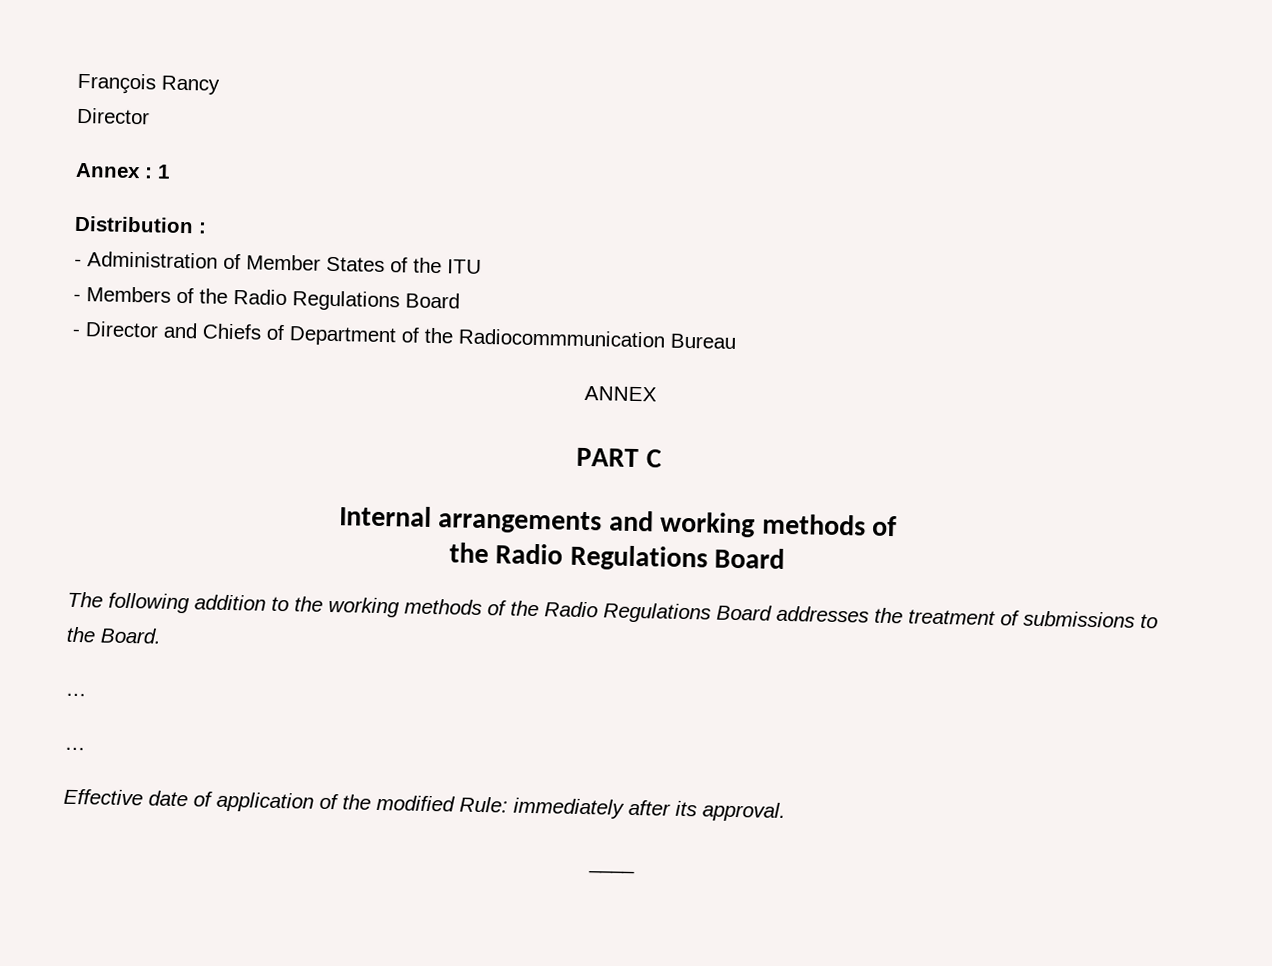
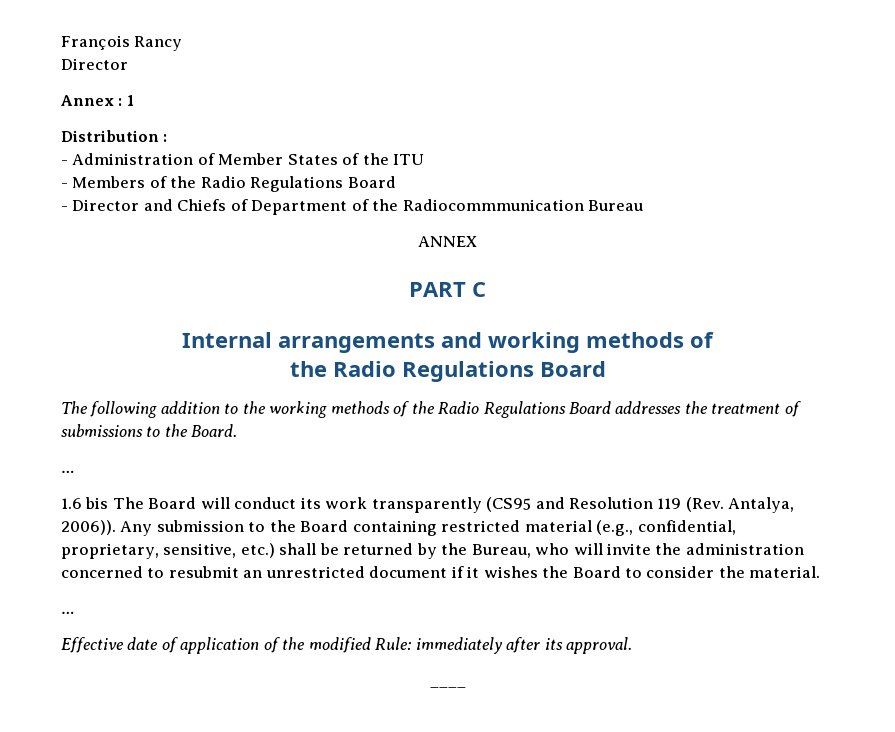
+ 1.6 bis The Board will conduct its work transparently (CS95 and Resolution 119 (Rev. Antalya, 2006)). Any submission to the Board containing restricted material (e.g., confidential, proprietary, sensitive, etc.) shall be returned by the Bureau, who will invite the administration concerned to resubmit an unrestricted document if it wishes the Board to consider the material.

